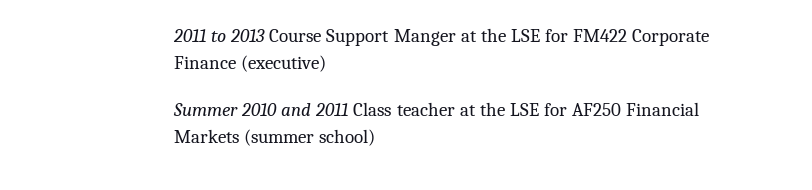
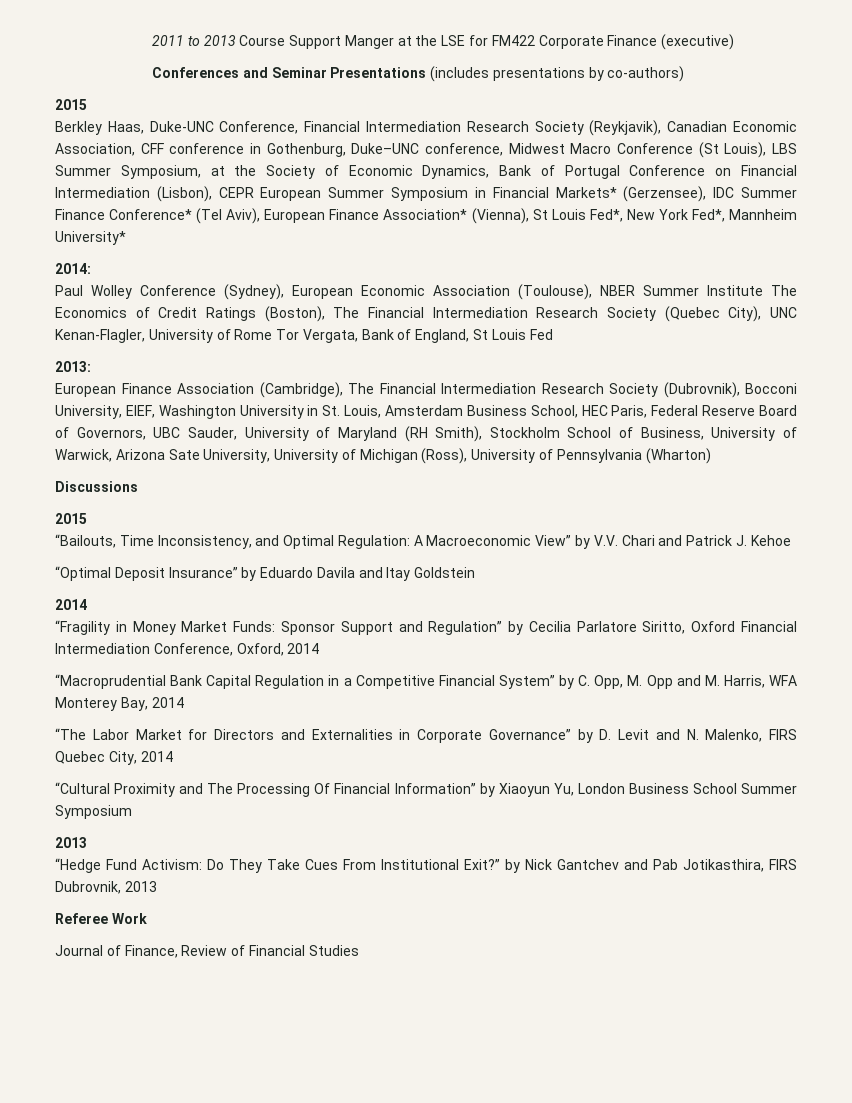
- Summer 2010 and 2011 Class teacher at the LSE for AF250 Financial Markets (summer school)
+ Conferences and Seminar Presentations (includes presentations by co-authors)
+ 2015
+ Berkley Haas, Duke-UNC Conference, Financial Intermediation Research Society (Reykjavik), Canadian Economic Association, CFF conference in Gothenburg, Duke–UNC conference, Midwest Macro Conference (St Louis), LBS Summer Symposium, at the Society of Economic Dynamics, Bank of Portugal Conference on Financial Intermediation (Lisbon), CEPR European Summer Symposium in Financial Markets* (Gerzensee), IDC Summer Finance Conference* (Tel Aviv), European Finance Association* (Vienna), St Louis Fed*, New York Fed*, Mannheim University*
+ 2014:
+ Paul Wolley Conference (Sydney), European Economic Association (Toulouse), NBER Summer Institute The Economics of Credit Ratings (Boston), The Financial Intermediation Research Society (Quebec City), UNC Kenan-Flagler, University of Rome Tor Vergata, Bank of England, St Louis Fed
+ 2013:
+ European Finance Association (Cambridge), The Financial Intermediation Research Society (Dubrovnik), Bocconi University, EIEF, Washington University in St. Louis, Amsterdam Business School, HEC Paris, Federal Reserve Board of Governors, UBC Sauder, University of Maryland (RH Smith), Stockholm School of Business, University of Warwick, Arizona Sate University, University of Michigan (Ross), University of Pennsylvania (Wharton)
+ Discussions
+ 2015
+ “Bailouts, Time Inconsistency, and Optimal Regulation: A Macroeconomic View” by V.V. Chari and Patrick J. Kehoe
+ “Optimal Deposit Insurance” by Eduardo Davila and Itay Goldstein
+ 2014
+ “Fragility in Money Market Funds: Sponsor Support and Regulation” by Cecilia Parlatore Siritto, Oxford Financial Intermediation Conference, Oxford, 2014
+ “Macroprudential Bank Capital Regulation in a Competitive Financial System” by C. Opp, M. Opp and M. Harris, WFA Monterey Bay, 2014
+ “The Labor Market for Directors and Externalities in Corporate Governance” by D. Levit and N. Malenko, FIRS Quebec City, 2014
+ “Cultural Proximity and The Processing Of Financial Information” by Xiaoyun Yu, London Business School Summer Symposium
+ 2013
+ “Hedge Fund Activism: Do They Take Cues From Institutional Exit?” by Nick Gantchev and Pab Jotikasthira, FIRS Dubrovnik, 2013
+ Referee Work
+ Journal of Finance, Review of Financial Studies

